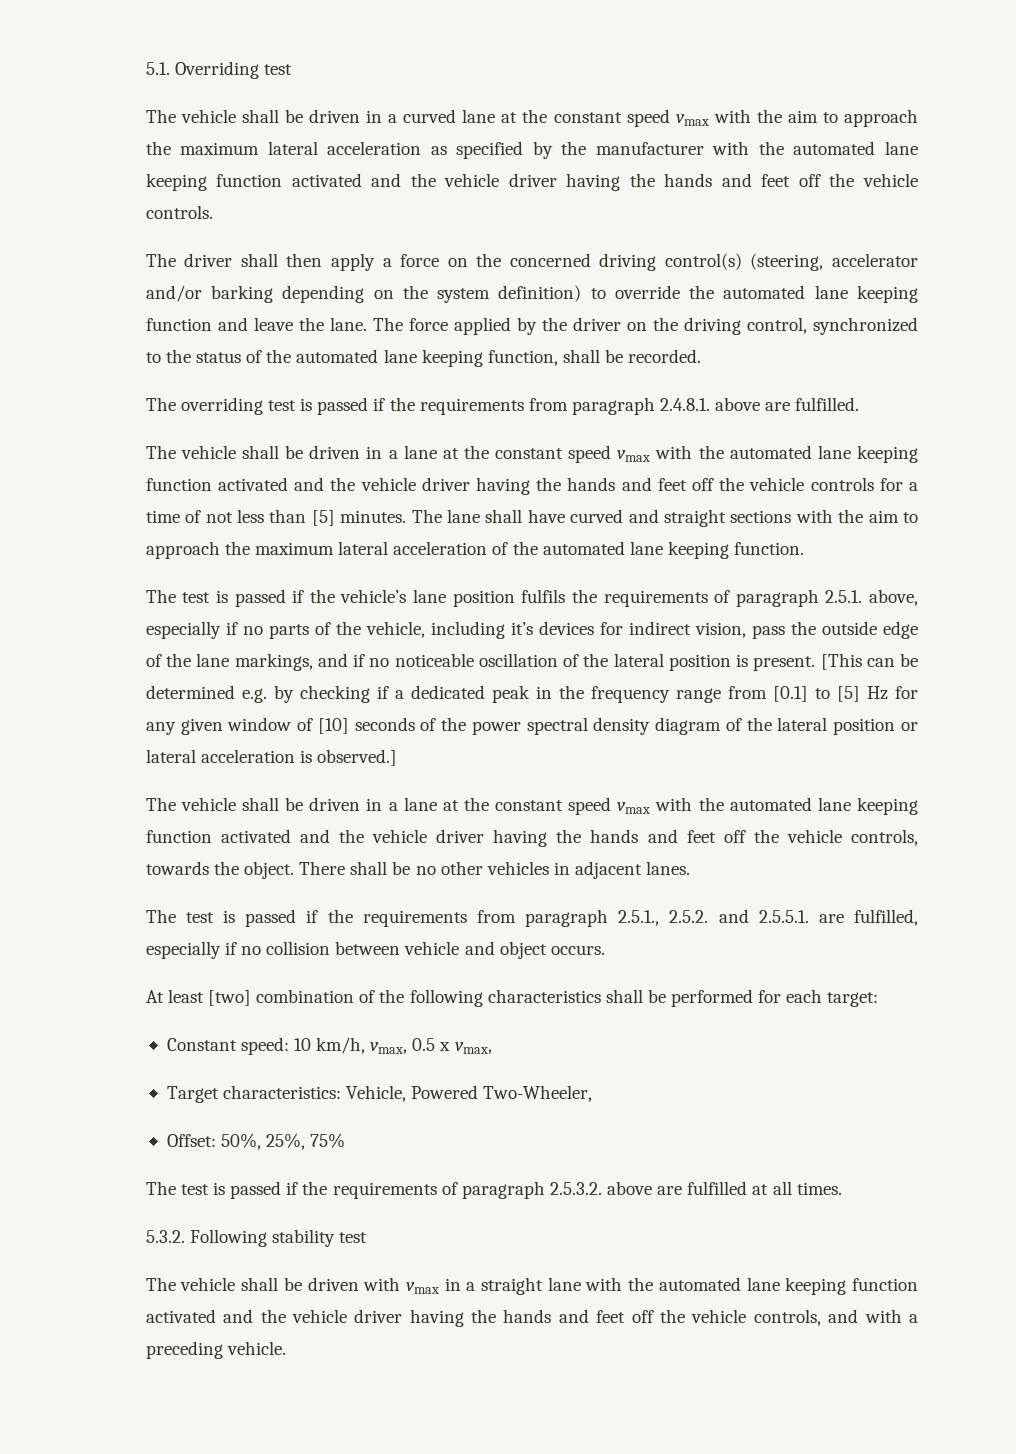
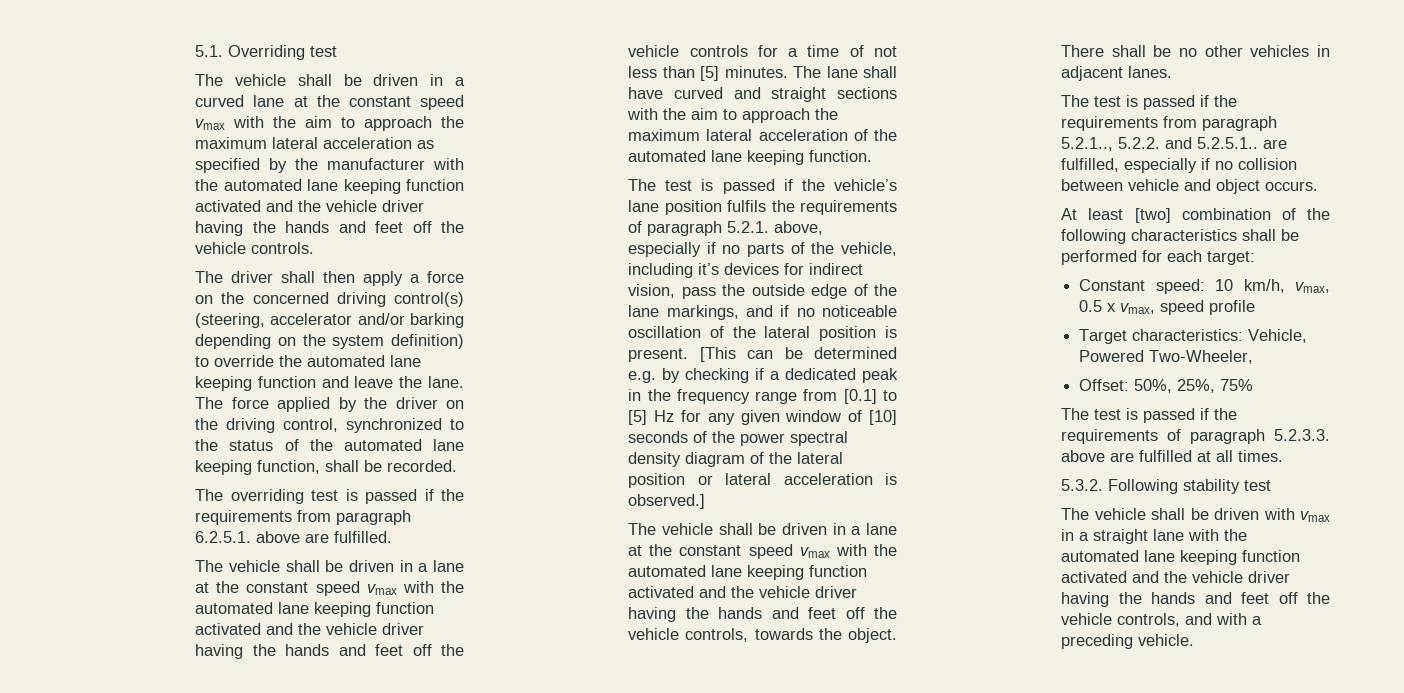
- The overriding test is passed if the requirements from paragraph 2.4.8.1. above are fulfilled.
+ The overriding test is passed if the requirements from paragraph 6.2.5.1. above are fulfilled.
- The test is passed if the vehicle’s lane position fulfils the requirements of paragraph 2.5.1. above, especially if no parts of the vehicle, including it’s devices for indirect vision, pass the outside edge of the lane markings, and if no noticeable oscillation of the lateral position is present.
+ The test is passed if the vehicle’s lane position fulfils the requirements of paragraph 5.2.1. above, especially if no parts of the vehicle, including it’s devices for indirect vision, pass the outside edge of the lane markings, and if no noticeable oscillation of the lateral position is present.
- The test is passed if the requirements from paragraph 2.5.1., 2.5.2. and 2.5.5.1. are fulfilled, especially if no collision between vehicle and object occurs.
+ The test is passed if the requirements from paragraph 5.2.1.., 5.2.2. and 5.2.5.1.. are fulfilled, especially if no collision between vehicle and object occurs.
- Constant speed: 10 km/h, vmax, 0.5 x vmax,
+ Constant speed: 10 km/h, vmax, 0.5 x vmax, speed profile
- The test is passed if the requirements of paragraph 2.5.3.2. above are fulfilled at all times.
+ The test is passed if the requirements of paragraph 5.2.3.3. above are fulfilled at all times.

